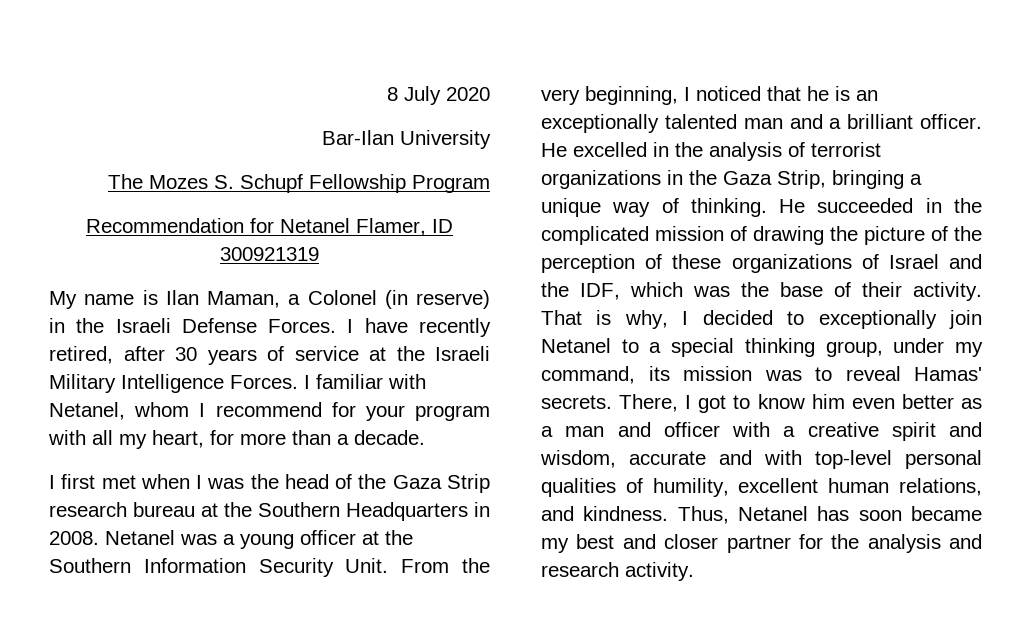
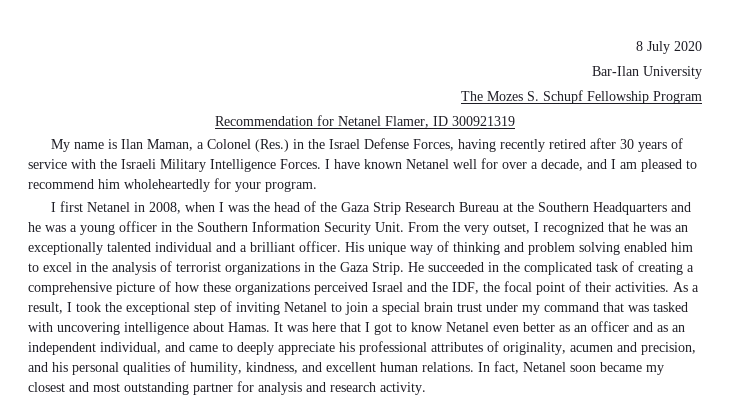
- My name is Ilan Maman, a Colonel (in reserve) in the Israeli Defense Forces. I have recently retired, after 30 years of service at the Israeli Military Intelligence Forces.
+ My name is Ilan Maman, a Colonel (Res.) in the Israel Defense Forces, having recently retired after 30 years of service with the Israeli Military Intelligence Forces.
- I familiar with Netanel, whom I recommend for your program with all my heart, for more than a decade.
+ I have known Netanel well for over a decade, and I am pleased to recommend him wholeheartedly for your program.
- I first met when I was the head of the Gaza Strip research bureau at the Southern Headquarters in 2008. Netanel was a young officer at the Southern Information Security Unit.
+ I first Netanel in 2008, when I was the head of the Gaza Strip Research Bureau at the Southern Headquarters and he was a young officer in the Southern Information Security Unit.
- From the very beginning, I noticed that he is an exceptionally talented man and a brilliant officer.
+ From the very outset, I recognized that he was an exceptionally talented individual and a brilliant officer.
- He excelled in the analysis of terrorist organizations in the Gaza Strip, bringing a unique way of thinking.
+ His unique way of thinking and problem solving enabled him to excel in the analysis of terrorist organizations in the Gaza Strip.
- He succeeded in the complicated mission of drawing the picture of the perception of these organizations of Israel and the IDF, which was the base of their activity. That is why, I decided to exceptionally join Netanel to a special thinking group, under my command, its mission was to reveal Hamas' secrets. There, I got to know him even better as a man and officer with a creative spirit and wisdom, accurate and with top-level personal qualities of humility, excellent human relations, and kindness. Thus, Netanel has soon became my best and closer partner for the analysis and research activity.
+ He succeeded in the complicated task of creating a comprehensive picture of how these organizations perceived Israel and the IDF, the focal point of their activities. As a result, I took the exceptional step of inviting Netanel to join a special brain trust under my command that was tasked with uncovering intelligence about Hamas. It was here that I got to know Netanel even better as an officer and as an independent individual, and came to deeply appreciate his professional attributes of originality, acumen and precision, and his personal qualities of humility, kindness, and excellent human relations. In fact, Netanel soon became my closest and most outstanding partner for analysis and research activity.

